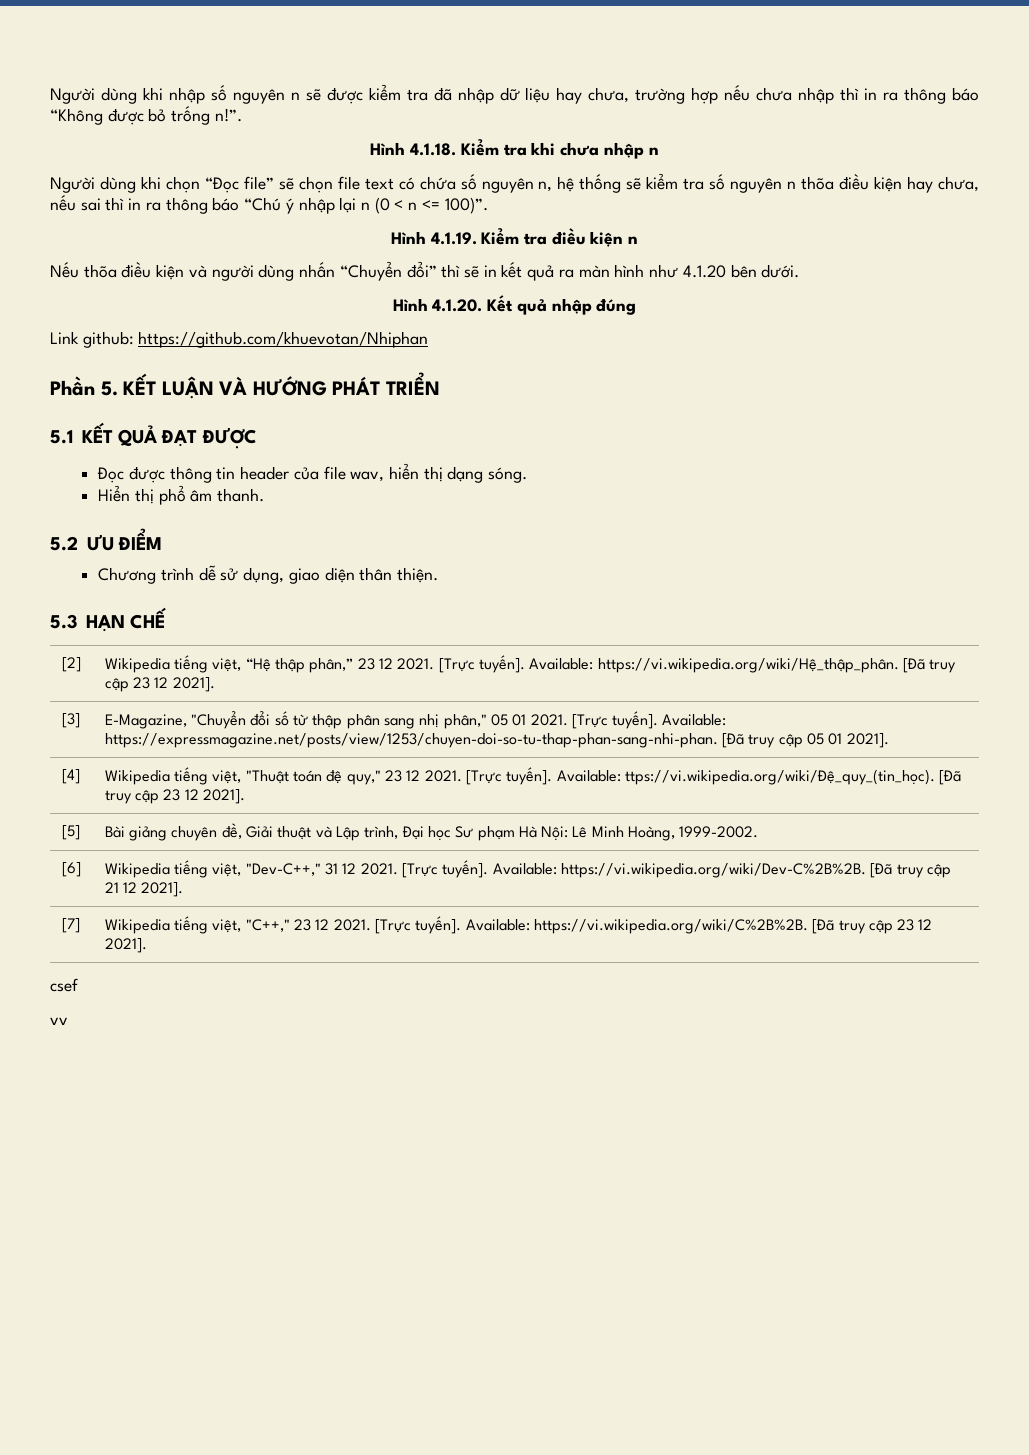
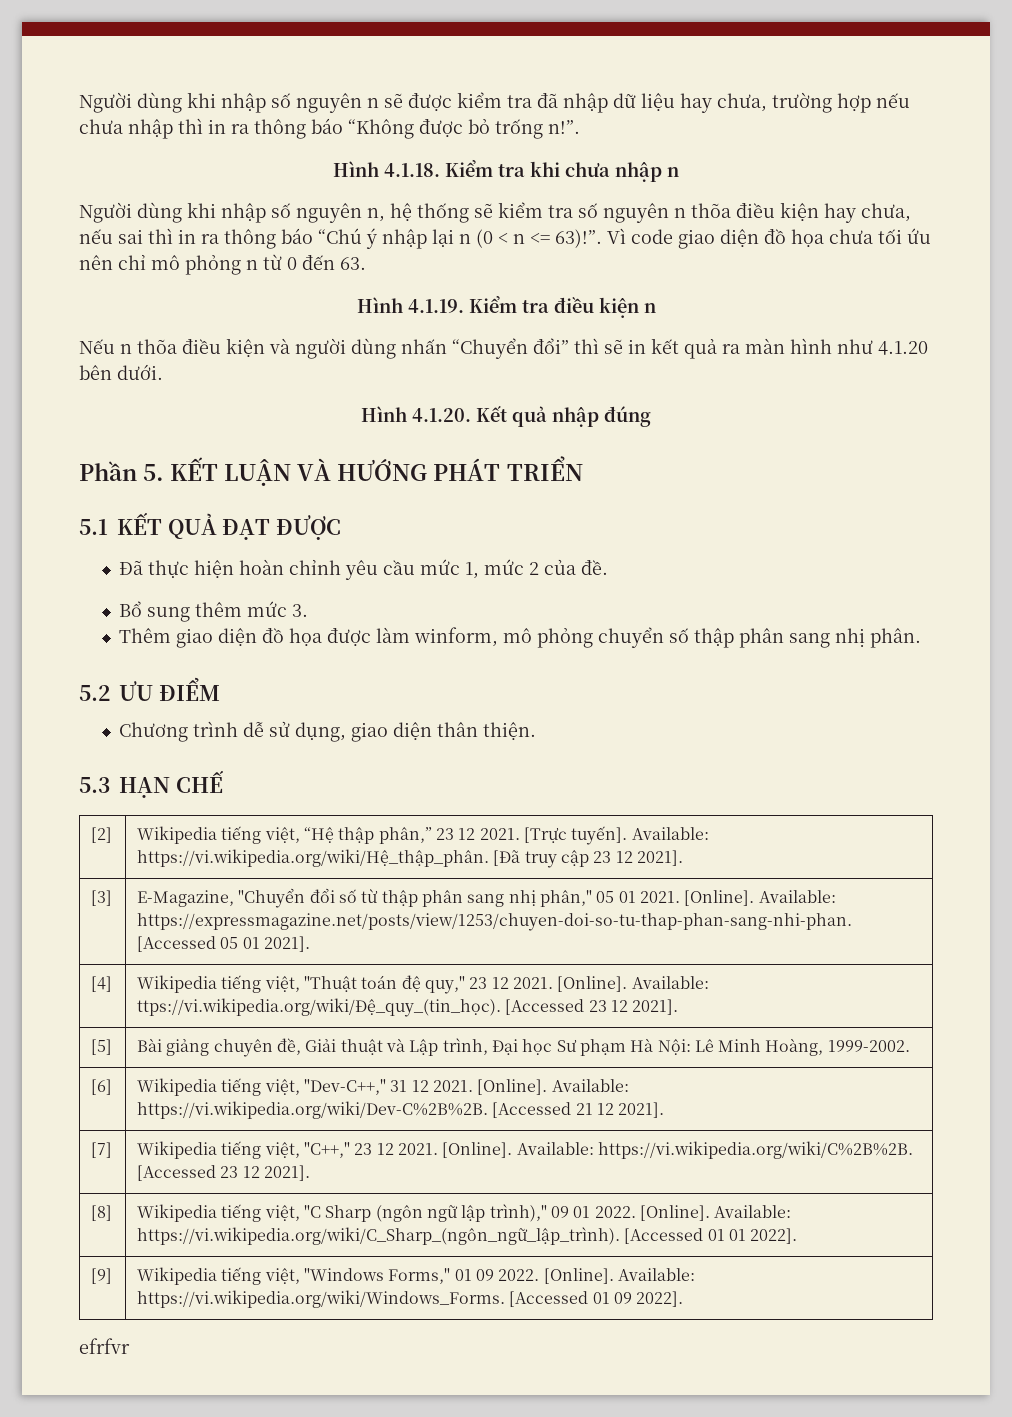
- Người dùng khi chọn “Đọc file” sẽ chọn file text có chứa số nguyên n, hệ thống sẽ kiểm tra số nguyên n thõa điều kiện hay chưa, nếu sai thì in ra thông báo “Chú ý nhập lại n (0 < n <= 100)”.
+ Người dùng khi nhập số nguyên n, hệ thống sẽ kiểm tra số nguyên n thõa điều kiện hay chưa, nếu sai thì in ra thông báo “Chú ý nhập lại n (0 < n <= 63)!”. Vì code giao diện đồ họa chưa tối ứu nên chỉ mô phỏng n từ 0 đến 63.
- Nếu thõa điều kiện và người dùng nhấn “Chuyển đổi” thì sẽ in kết quả ra màn hình như 4.1.20 bên dưới.
+ Nếu n thõa điều kiện và người dùng nhấn “Chuyển đổi” thì sẽ in kết quả ra màn hình như 4.1.20 bên dưới.
- Link github: https://github.com/khuevotan/Nhiphan
- Đọc được thông tin header của file wav, hiển thị dạng sóng.
- Hiển thị phổ âm thanh.
+ Đã thực hiện hoàn chỉnh yêu cầu mức 1, mức 2 của đề.
+ Bổ sung thêm mức 3.
+ Thêm giao diện đồ họa được làm winform, mô phỏng chuyển số thập phân sang nhị phân.
- [3] | E-Magazine, "Chuyển đổi số từ thập phân sang nhị phân," 05 01 2021. [Trực tuyến]. Available: https://expressmagazine.net/posts/view/1253/chuyen-doi-so-tu-thap-phan-sang-nhi-phan. [Đã truy cập 05 01 2021].
+ [3] | E-Magazine, "Chuyển đổi số từ thập phân sang nhị phân," 05 01 2021. [Online]. Available: https://expressmagazine.net/posts/view/1253/chuyen-doi-so-tu-thap-phan-sang-nhi-phan. [Accessed 05 01 2021].
- [4] | Wikipedia tiếng việt, "Thuật toán đệ quy," 23 12 2021. [Trực tuyến]. Available: ttps://vi.wikipedia.org/wiki/Đệ_quy_(tin_học). [Đã truy cập 23 12 2021].
+ [4] | Wikipedia tiếng việt, "Thuật toán đệ quy," 23 12 2021. [Online]. Available: ttps://vi.wikipedia.org/wiki/Đệ_quy_(tin_học). [Accessed 23 12 2021].
- [6] | Wikipedia tiếng việt, "Dev-C++," 31 12 2021. [Trực tuyến]. Available: https://vi.wikipedia.org/wiki/Dev-C%2B%2B. [Đã truy cập 21 12 2021].
+ [6] | Wikipedia tiếng việt, "Dev-C++," 31 12 2021. [Online]. Available: https://vi.wikipedia.org/wiki/Dev-C%2B%2B. [Accessed 21 12 2021].
- [7] | Wikipedia tiếng việt, "C++," 23 12 2021. [Trực tuyến]. Available: https://vi.wikipedia.org/wiki/C%2B%2B. [Đã truy cập 23 12 2021].
- csef
- vv
+ [7] | Wikipedia tiếng việt, "C++," 23 12 2021. [Online]. Available: https://vi.wikipedia.org/wiki/C%2B%2B. [Accessed 23 12 2021].
+ [8] | Wikipedia tiếng việt, "C Sharp (ngôn ngữ lập trình)," 09 01 2022. [Online]. Available: https://vi.wikipedia.org/wiki/C_Sharp_(ngôn_ngữ_lập_trình). [Accessed 01 01 2022].
+ [9] | Wikipedia tiếng việt, "Windows Forms," 01 09 2022. [Online]. Available: https://vi.wikipedia.org/wiki/Windows_Forms. [Accessed 01 09 2022].
+ efrfvr

